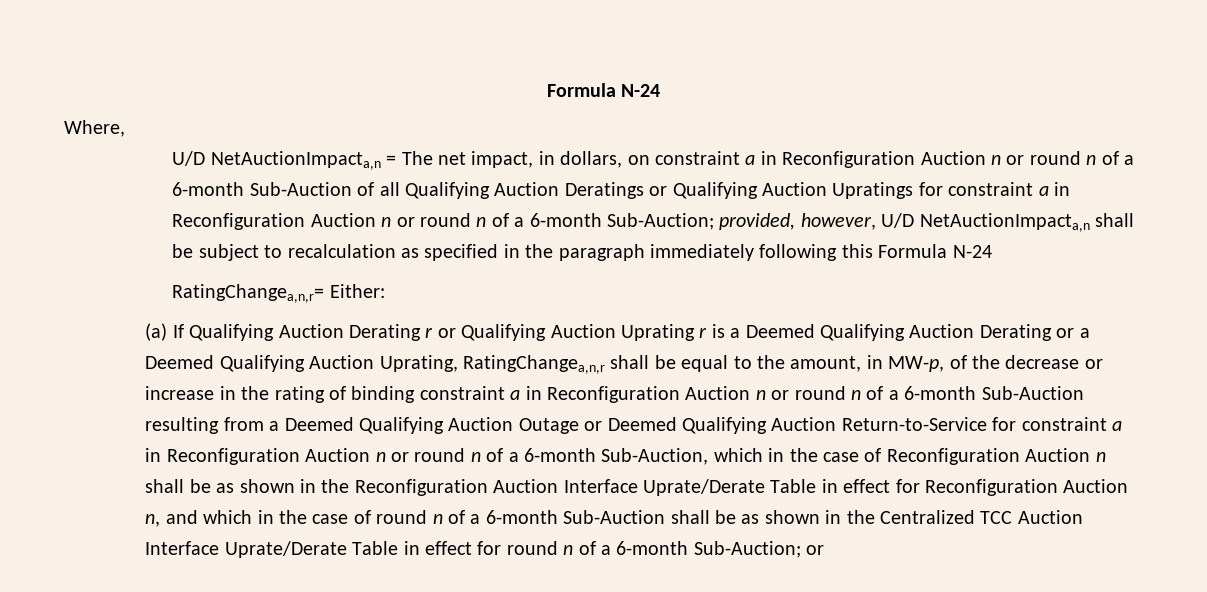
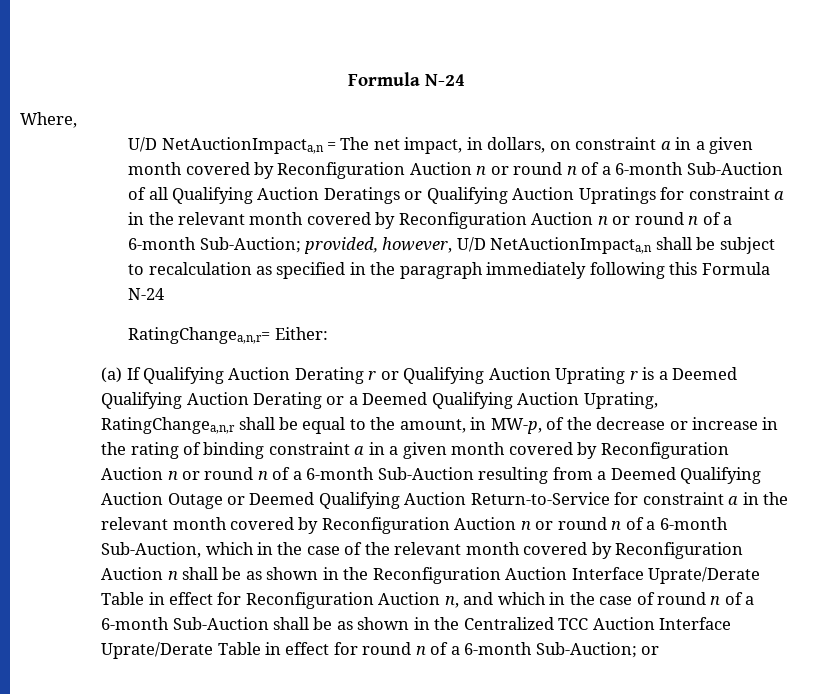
- U/D NetAuctionImpacta,n = The net impact, in dollars, on constraint a in Reconfiguration Auction n or round n of a 6-month Sub-Auction of all Qualifying Auction Deratings or Qualifying Auction Upratings for constraint a in Reconfiguration Auction n or round n of a 6-month Sub-Auction;
+ U/D NetAuctionImpacta,n = The net impact, in dollars, on constraint a in a given month covered by Reconfiguration Auction n or round n of a 6-month Sub-Auction of all Qualifying Auction Deratings or Qualifying Auction Upratings for constraint a in the relevant month covered by Reconfiguration Auction n or round n of a 6-month Sub-Auction;
- (a) If Qualifying Auction Derating r or Qualifying Auction Uprating r is a Deemed Qualifying Auction Derating or a Deemed Qualifying Auction Uprating, RatingChangea,n,r shall be equal to the amount, in MW-p, of the decrease or increase in the rating of binding constraint a in Reconfiguration Auction n or round n of a 6-month Sub-Auction resulting from a Deemed Qualifying Auction Outage or Deemed Qualifying Auction Return-to-Service for constraint a in Reconfiguration Auction n or round n of a 6-month Sub-Auction, which in the case of Reconfiguration Auction n shall be as shown in the Reconfiguration Auction Interface Uprate/Derate Table in effect for Reconfiguration Auction n, and which in the case of round n of a 6-month Sub-Auction shall be as shown in the Centralized TCC Auction Interface Uprate/Derate Table in effect for round n of a 6-month Sub-Auction;
+ (a) If Qualifying Auction Derating r or Qualifying Auction Uprating r is a Deemed Qualifying Auction Derating or a Deemed Qualifying Auction Uprating, RatingChangea,n,r shall be equal to the amount, in MW-p, of the decrease or increase in the rating of binding constraint a in a given month covered by Reconfiguration Auction n or round n of a 6-month Sub-Auction resulting from a Deemed Qualifying Auction Outage or Deemed Qualifying Auction Return-to-Service for constraint a in the relevant month covered by Reconfiguration Auction n or round n of a 6-month Sub-Auction, which in the case of the relevant month covered by Reconfiguration Auction n shall be as shown in the Reconfiguration Auction Interface Uprate/Derate Table in effect for Reconfiguration Auction n, and which in the case of round n of a 6-month Sub-Auction shall be as shown in the Centralized TCC Auction Interface Uprate/Derate Table in effect for round n of a 6-month Sub-Auction;

